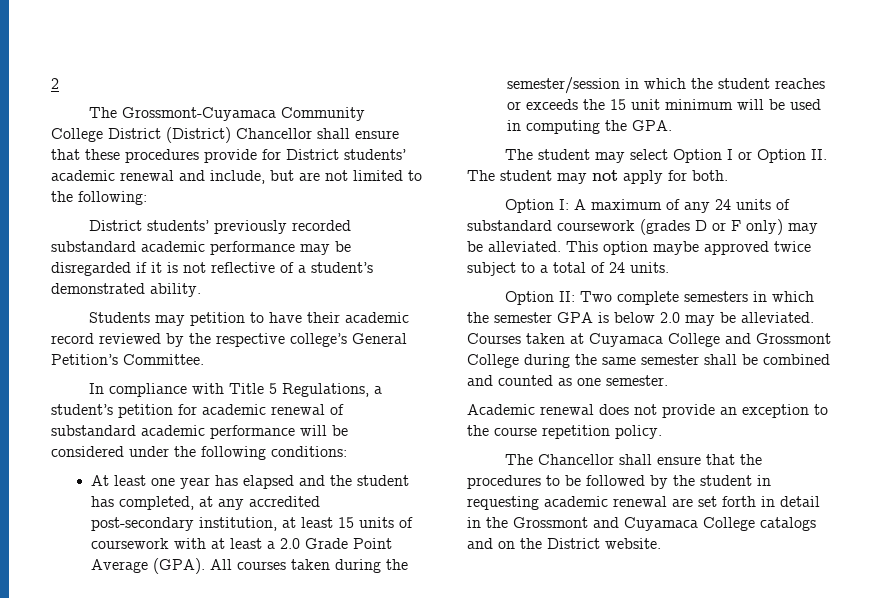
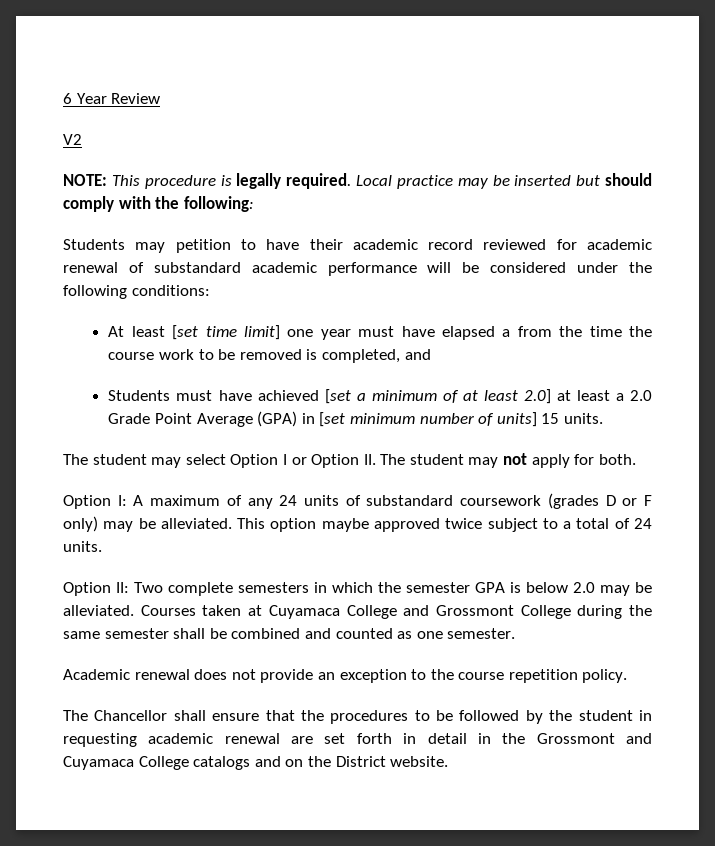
- 2
- The Grossmont-Cuyamaca Community College District (District) Chancellor shall ensure that these procedures provide for District students’ academic renewal and include, but are not limited to the following:
- District students’ previously recorded substandard academic performance may be disregarded if it is not reflective of a student’s demonstrated ability.
+ 6 Year Review
+ V2
+ NOTE: This procedure is legally required. Local practice may be inserted but should comply with the following:
- Students may petition to have their academic record reviewed by the respective college’s General Petition’s Committee.
- In compliance with Title 5 Regulations, a student’s petition for academic renewal of substandard academic performance will be considered under the following conditions:
+ Students may petition to have their academic record reviewed for academic renewal of substandard academic performance will be considered under the following conditions:
- At least one year has elapsed and the student has completed, at any accredited post-secondary institution, at least 15 units of coursework with at least a 2.0 Grade Point Average (GPA). All courses taken during the semester/session in which the student reaches or exceeds the 15 unit minimum will be used in computing the GPA.
+ At least [set time limit] one year must have elapsed a from the time the course work to be removed is completed, and
+ Students must have achieved [set a minimum of at least 2.0] at least a 2.0 Grade Point Average (GPA) in [set minimum number of units] 15 units.

